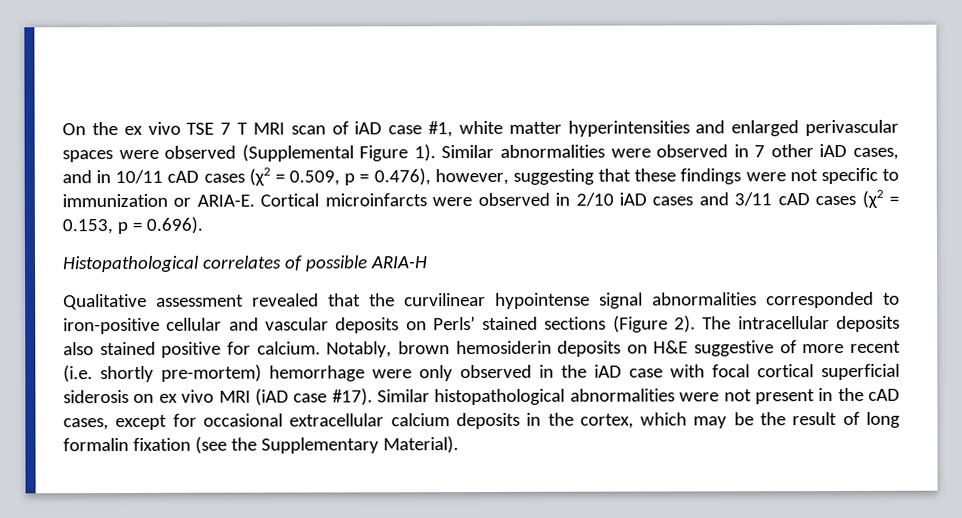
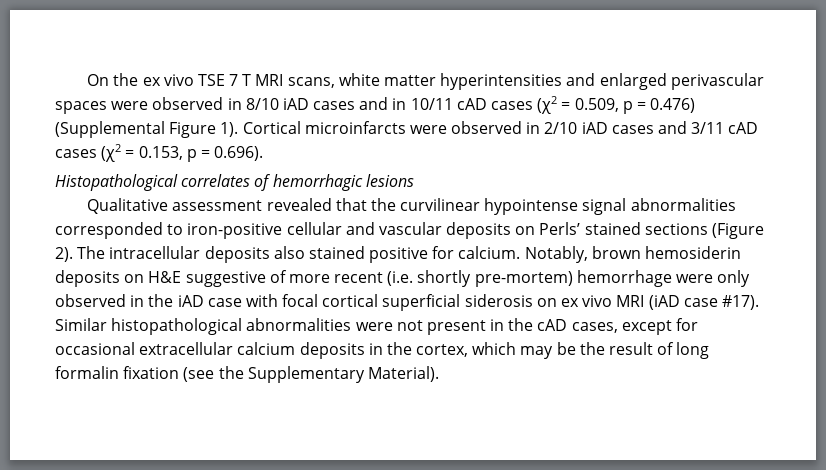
- On the ex vivo TSE 7 T MRI scan of iAD case #1, white matter hyperintensities and enlarged perivascular spaces were observed (Supplemental Figure 1). Similar abnormalities were observed in 7 other iAD cases, and in 10/11 cAD cases (χ2 = 0.509, p = 0.476), however, suggesting that these findings were not specific to immunization or ARIA-E.
+ On the ex vivo TSE 7 T MRI scans, white matter hyperintensities and enlarged perivascular spaces were observed in 8/10 iAD cases and in 10/11 cAD cases (χ2 = 0.509, p = 0.476) (Supplemental Figure 1).
- Histopathological correlates of possible ARIA-H
+ Histopathological correlates of hemorrhagic lesions

